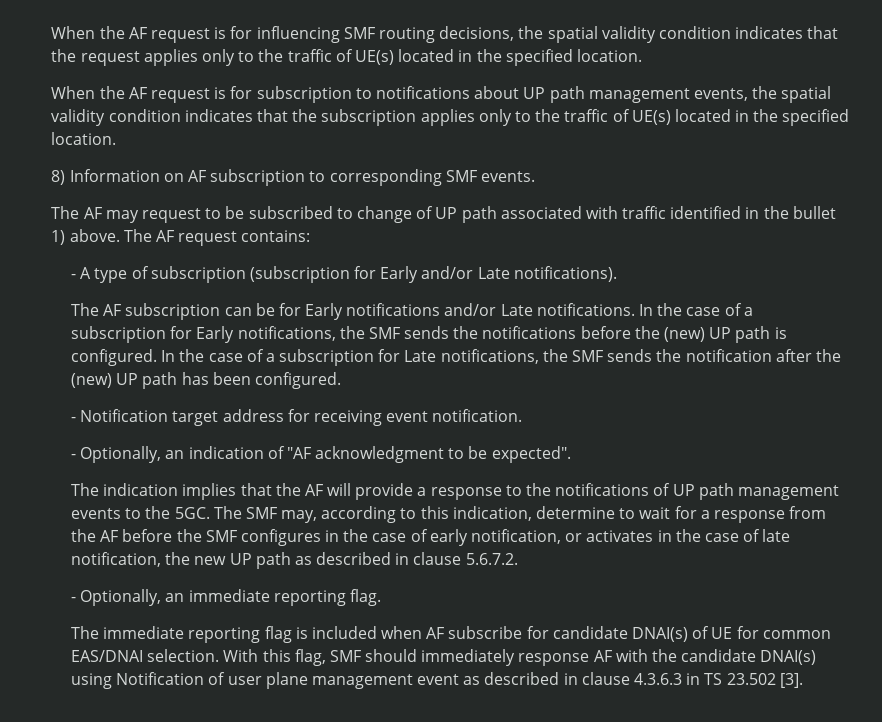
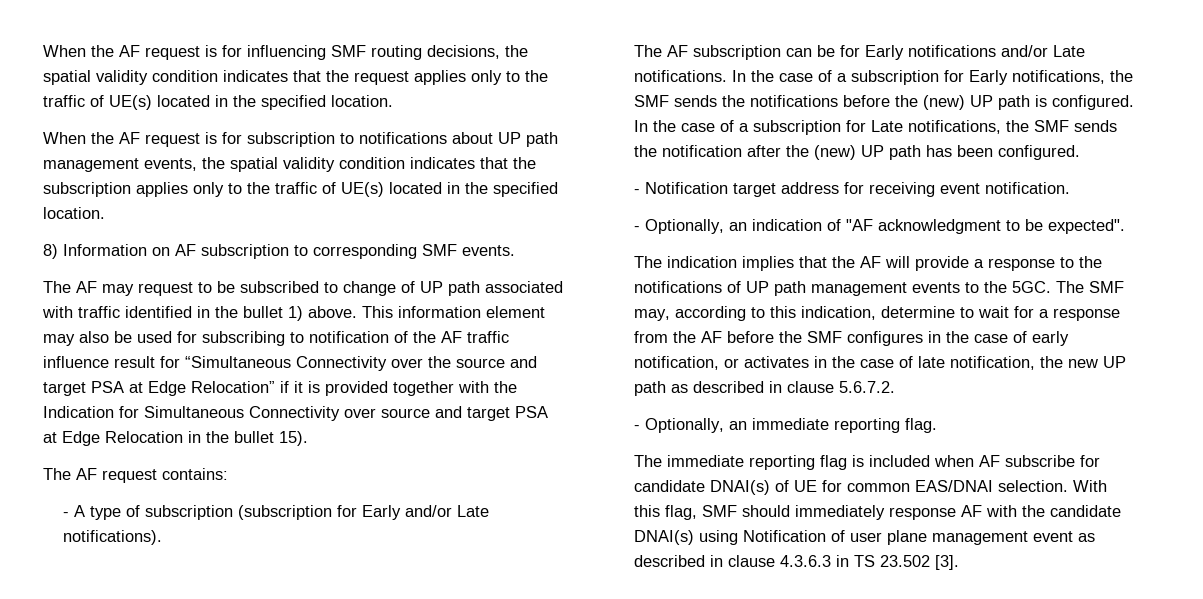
- The AF may request to be subscribed to change of UP path associated with traffic identified in the bullet 1) above. The AF request contains:
+ The AF may request to be subscribed to change of UP path associated with traffic identified in the bullet 1) above. This information element may also be used for subscribing to notification of the AF traffic influence result for “Simultaneous Connectivity over the source and target PSA at Edge Relocation” if it is provided together with the Indication for Simultaneous Connectivity over source and target PSA at Edge Relocation in the bullet 15).
+ The AF request contains:

